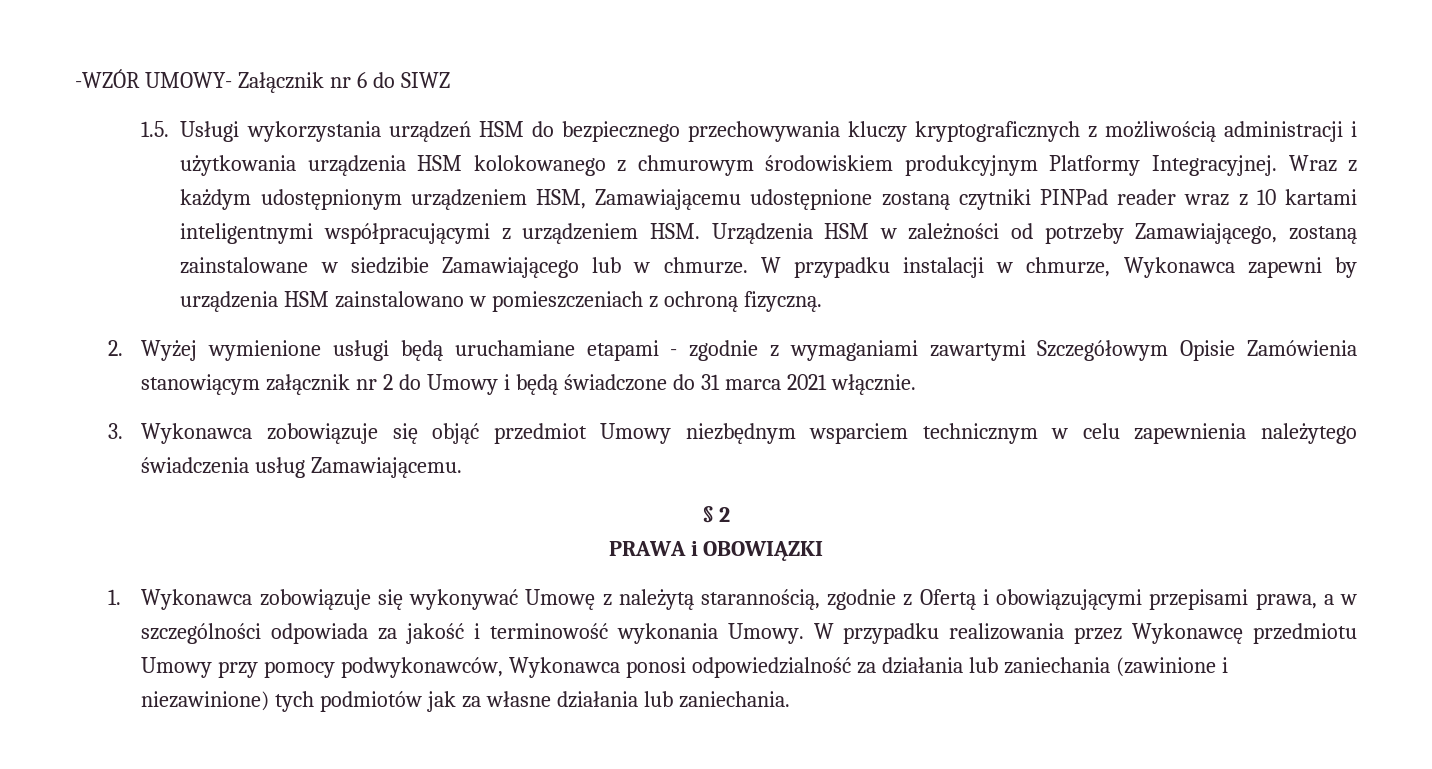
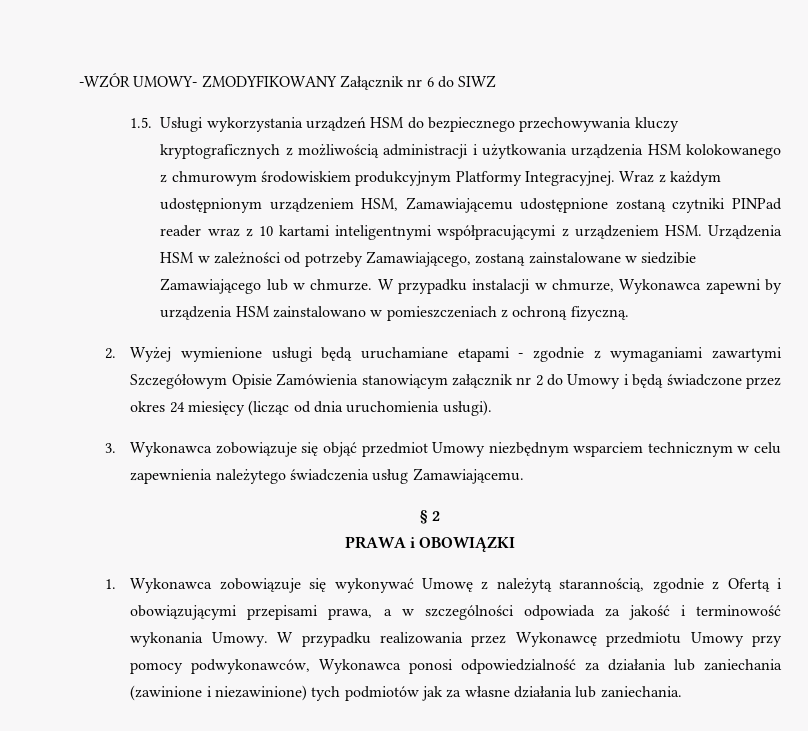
- -WZÓR UMOWY- Załącznik nr 6 do SIWZ
+ -WZÓR UMOWY- ZMODYFIKOWANY Załącznik nr 6 do SIWZ
- 2. Wyżej wymienione usługi będą uruchamiane etapami - zgodnie z wymaganiami zawartymi Szczegółowym Opisie Zamówienia stanowiącym załącznik nr 2 do Umowy i będą świadczone do 31 marca 2021 włącznie.
+ 2. Wyżej wymienione usługi będą uruchamiane etapami - zgodnie z wymaganiami zawartymi Szczegółowym Opisie Zamówienia stanowiącym załącznik nr 2 do Umowy i będą świadczone przez okres 24 miesięcy (licząc od dnia uruchomienia usługi).

